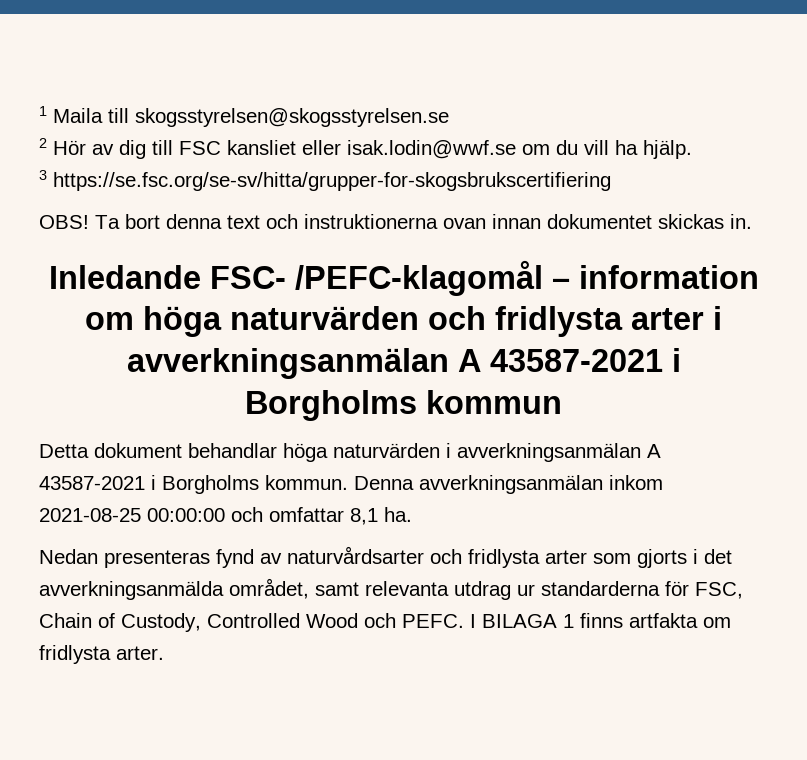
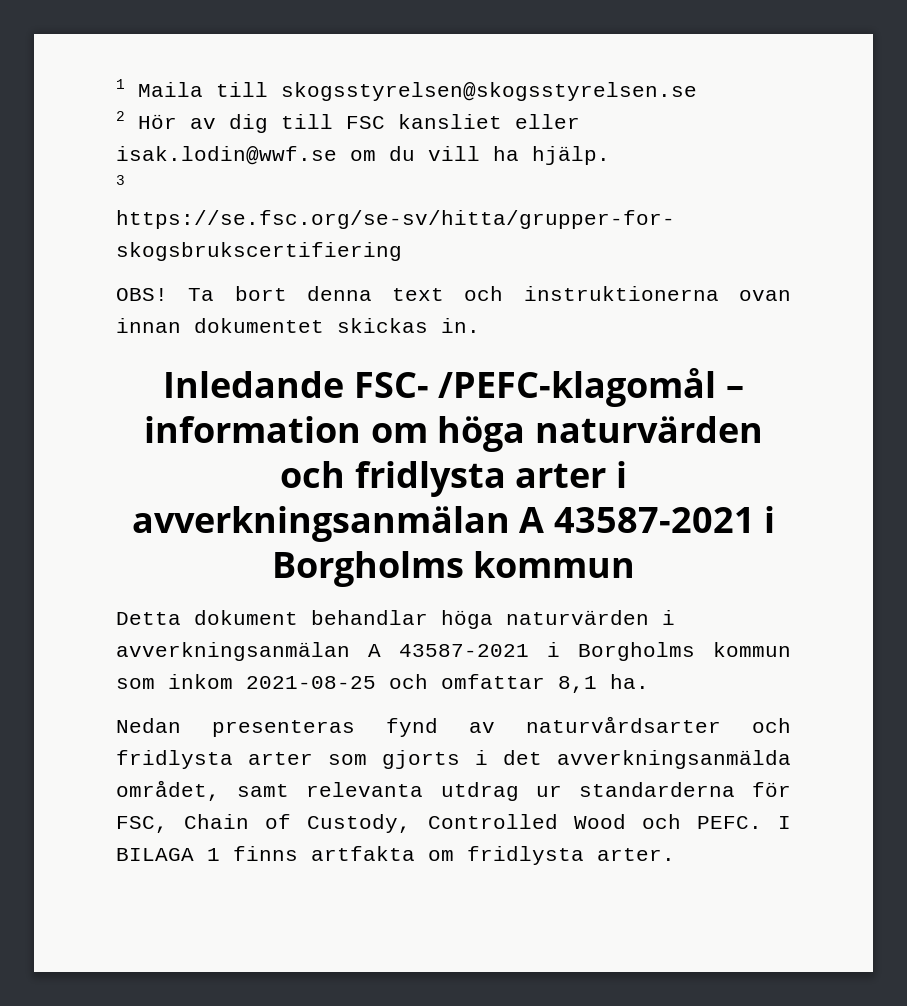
- Detta dokument behandlar höga naturvärden i avverkningsanmälan A 43587-2021 i Borgholms kommun. Denna avverkningsanmälan inkom 2021-08-25 00:00:00 och omfattar 8,1 ha.
+ Detta dokument behandlar höga naturvärden i avverkningsanmälan A 43587-2021 i Borgholms kommun som inkom 2021-08-25 och omfattar 8,1 ha.

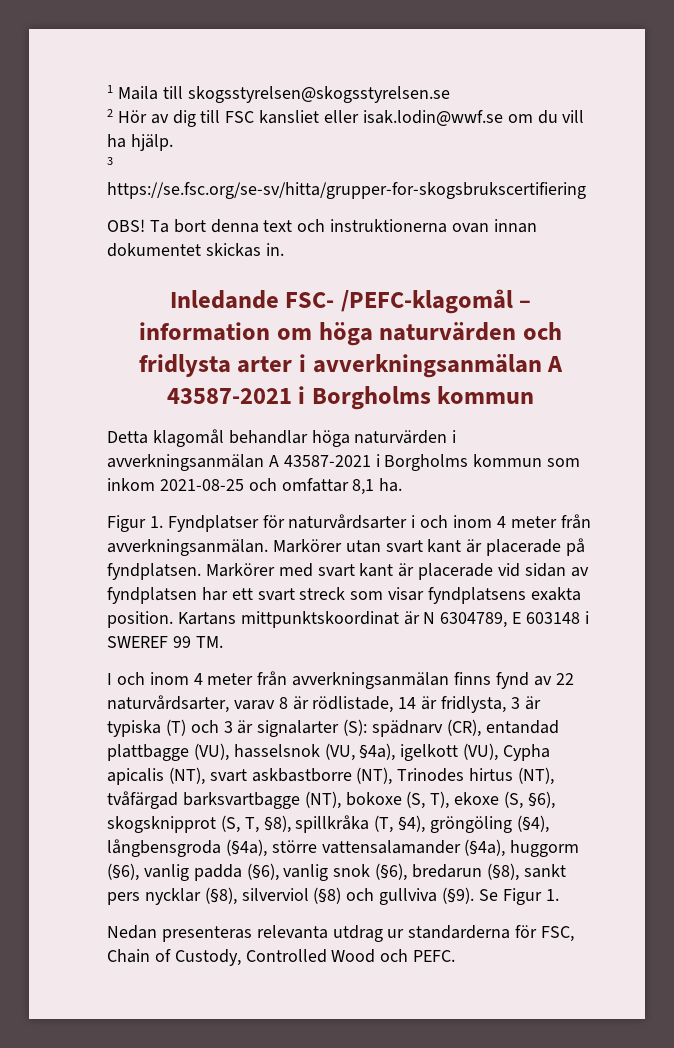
- Detta dokument behandlar höga naturvärden i avverkningsanmälan A 43587-2021 i Borgholms kommun som inkom 2021-08-25 och omfattar 8,1 ha.
+ Detta klagomål behandlar höga naturvärden i avverkningsanmälan A 43587-2021 i Borgholms kommun som inkom 2021-08-25 och omfattar 8,1 ha.
- Nedan presenteras fynd av naturvårdsarter och fridlysta arter som gjorts i det avverkningsanmälda området, samt relevanta utdrag ur standarderna för FSC, Chain of Custody, Controlled Wood och PEFC. I BILAGA 1 finns artfakta om fridlysta arter.
+ Figur 1. Fyndplatser för naturvårdsarter i och inom 4 meter från avverkningsanmälan. Markörer utan svart kant är placerade på fyndplatsen. Markörer med svart kant är placerade vid sidan av fyndplatsen har ett svart streck som visar fyndplatsens exakta position. Kartans mittpunktskoordinat är N 6304789, E 603148 i SWEREF 99 TM.
+ I och inom 4 meter från avverkningsanmälan finns fynd av 22 naturvårdsarter, varav 8 är rödlistade, 14 är fridlysta, 3 är typiska (T) och 3 är signalarter (S): spädnarv (CR), entandad plattbagge (VU), hasselsnok (VU, §4a), igelkott (VU), Cypha apicalis (NT), svart askbastborre (NT), Trinodes hirtus (NT), tvåfärgad barksvartbagge (NT), bokoxe (S, T), ekoxe (S, §6), skogsknipprot (S, T, §8), spillkråka (T, §4), gröngöling (§4), långbensgroda (§4a), större vattensalamander (§4a), huggorm (§6), vanlig padda (§6), vanlig snok (§6), bredarun (§8), sankt pers nycklar (§8), silverviol (§8) och gullviva (§9). Se Figur 1.
+ Nedan presenteras relevanta utdrag ur standarderna för FSC, Chain of Custody, Controlled Wood och PEFC.

